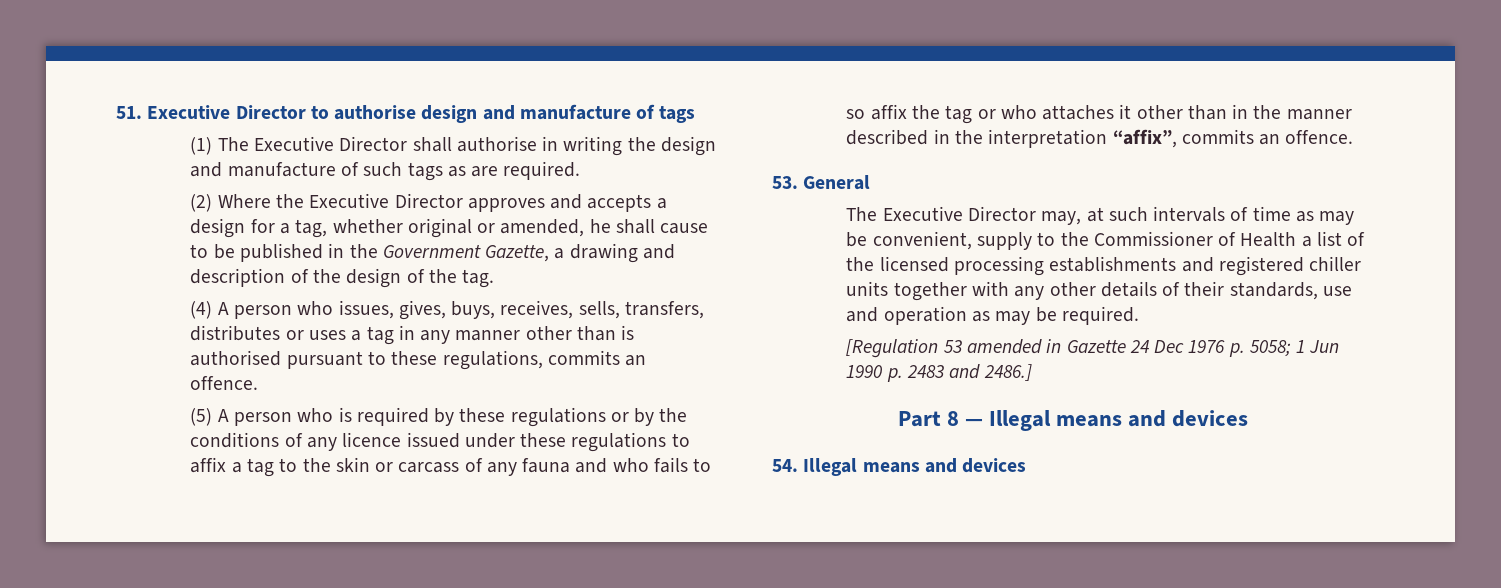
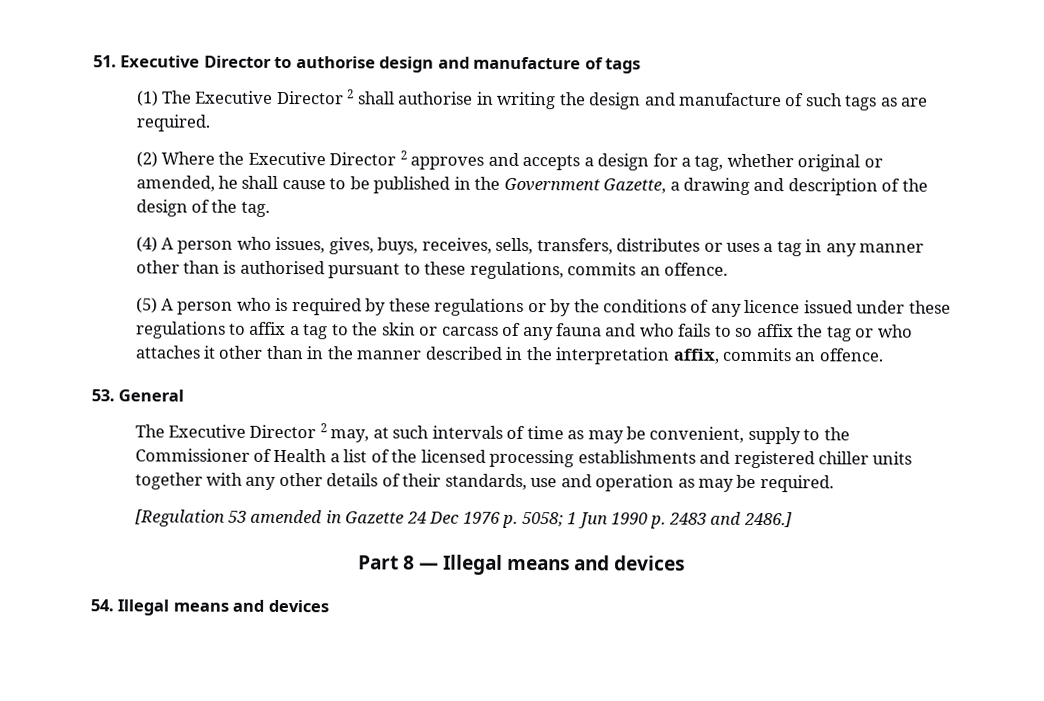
- (1) The Executive Director shall authorise in writing the design and manufacture of such tags as are required.
+ (1) The Executive Director 2 shall authorise in writing the design and manufacture of such tags as are required.
- (2) Where the Executive Director approves and accepts a design for a tag, whether original or amended, he shall cause to be published in the Government Gazette, a drawing and description of the design of the tag.
+ (2) Where the Executive Director 2 approves and accepts a design for a tag, whether original or amended, he shall cause to be published in the Government Gazette, a drawing and description of the design of the tag.
- (5) A person who is required by these regulations or by the conditions of any licence issued under these regulations to affix a tag to the skin or carcass of any fauna and who fails to so affix the tag or who attaches it other than in the manner described in the interpretation “affix”, commits an offence.
+ (5) A person who is required by these regulations or by the conditions of any licence issued under these regulations to affix a tag to the skin or carcass of any fauna and who fails to so affix the tag or who attaches it other than in the manner described in the interpretation affix, commits an offence.
- The Executive Director may, at such intervals of time as may be convenient, supply to the Commissioner of Health a list of the licensed processing establishments and registered chiller units together with any other details of their standards, use and operation as may be required.
+ The Executive Director 2 may, at such intervals of time as may be convenient, supply to the Commissioner of Health a list of the licensed processing establishments and registered chiller units together with any other details of their standards, use and operation as may be required.

